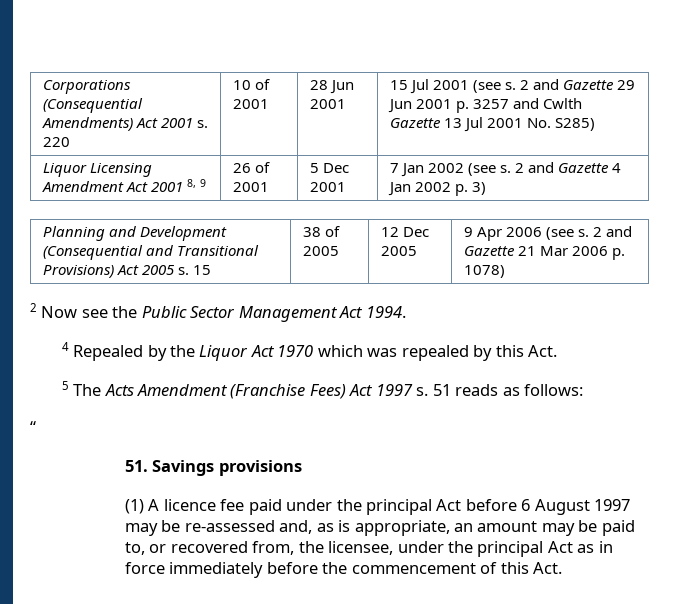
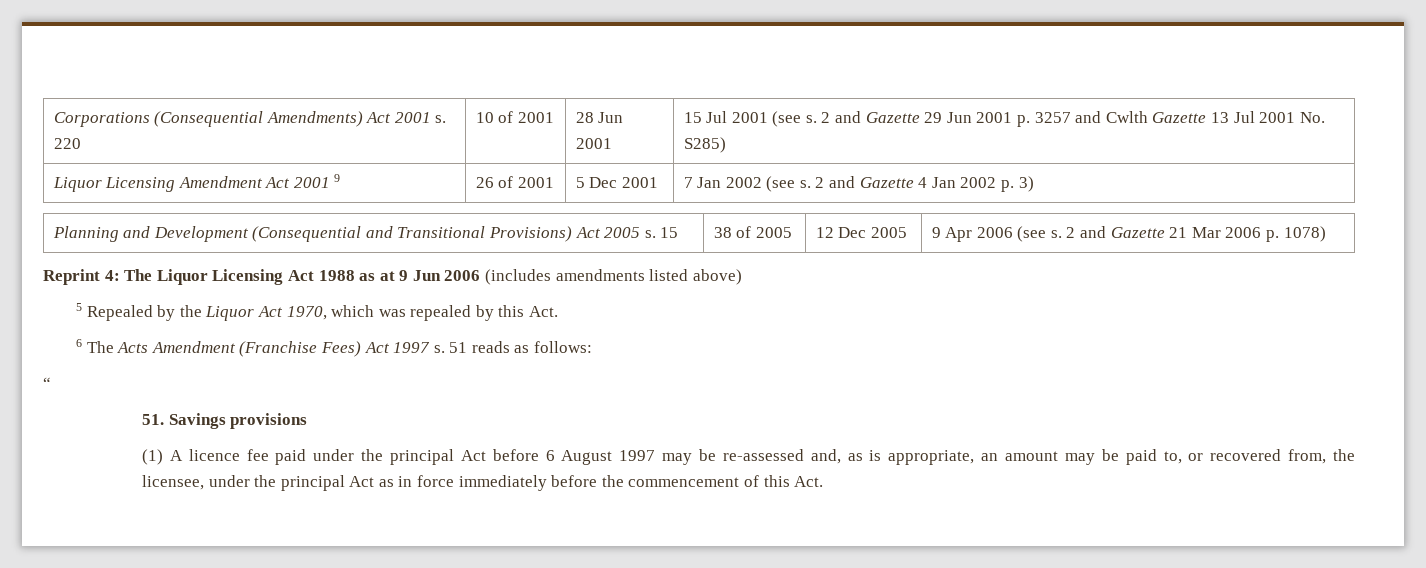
- Liquor Licensing Amendment Act 2001 8, 9 | 26 of 2001 | 5 Dec 2001 | 7 Jan 2002 (see s. 2 and Gazette 4 Jan 2002 p. 3)
+ Liquor Licensing Amendment Act 2001 9 | 26 of 2001 | 5 Dec 2001 | 7 Jan 2002 (see s. 2 and Gazette 4 Jan 2002 p. 3)
- 2 Now see the Public Sector Management Act 1994.
- 4 Repealed by the Liquor Act 1970 which was repealed by this Act.
+ Reprint 4: The Liquor Licensing Act 1988 as at 9 Jun 2006 (includes amendments listed above)
+ 5 Repealed by the Liquor Act 1970, which was repealed by this Act.
- 5 The Acts Amendment (Franchise Fees) Act 1997 s.
+ 6 The Acts Amendment (Franchise Fees) Act 1997 s.

